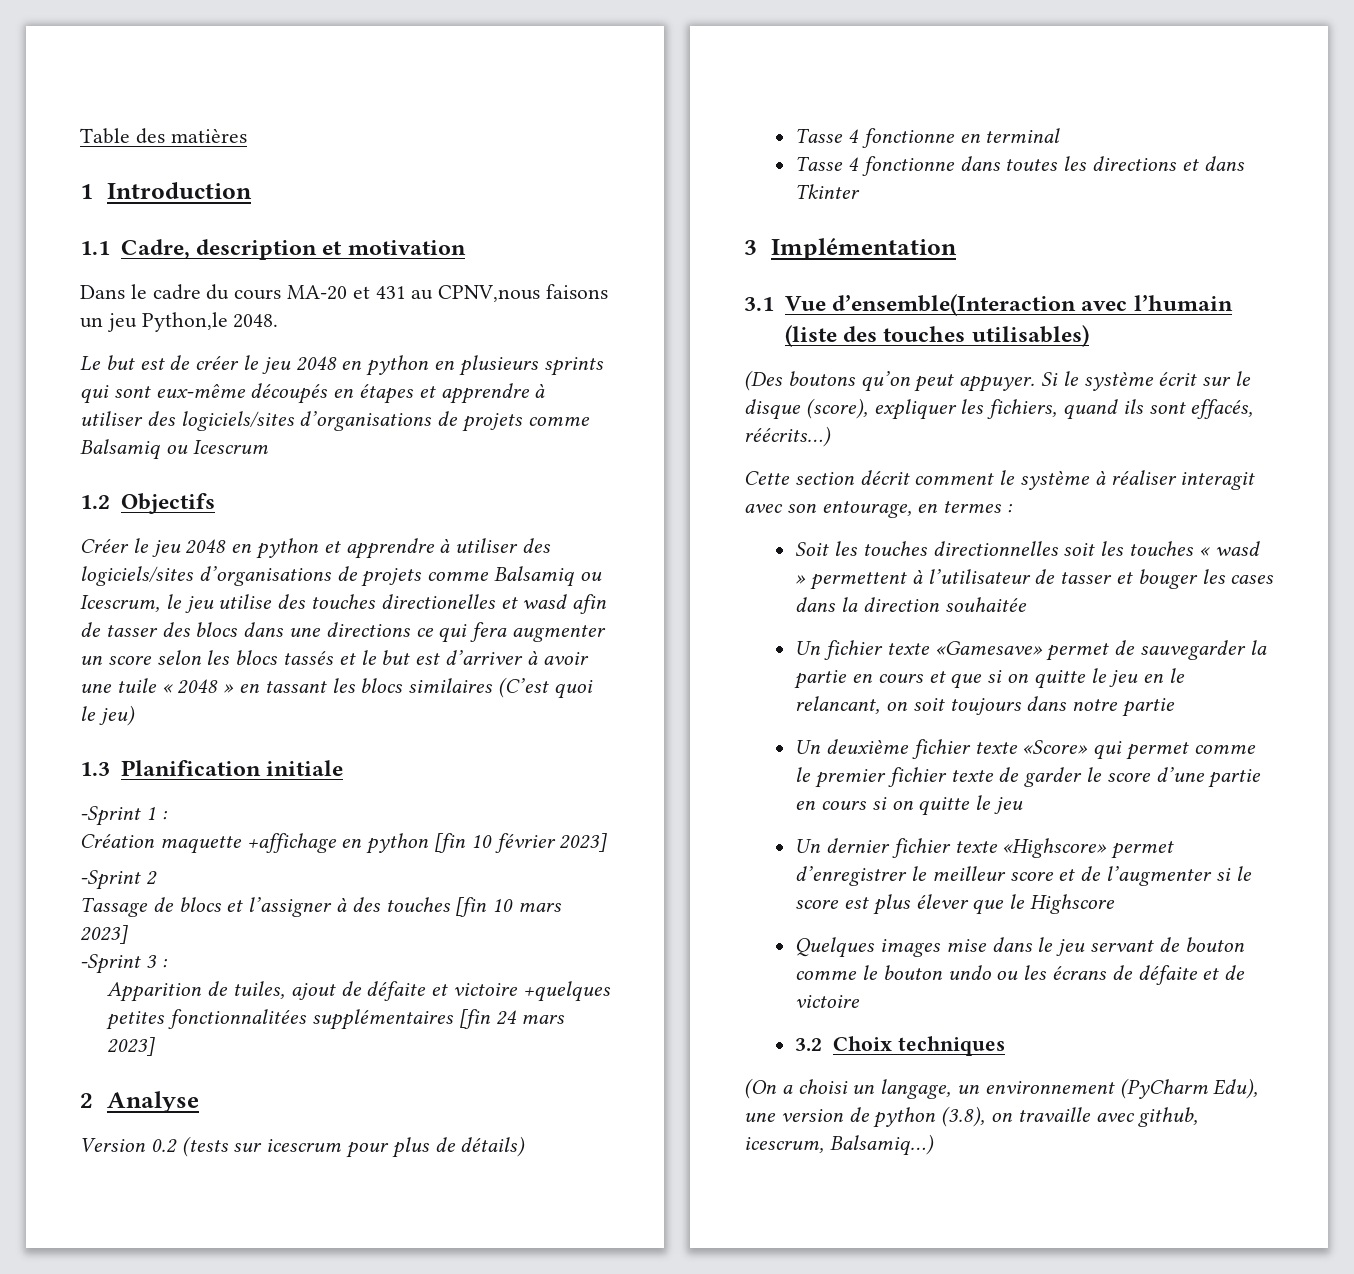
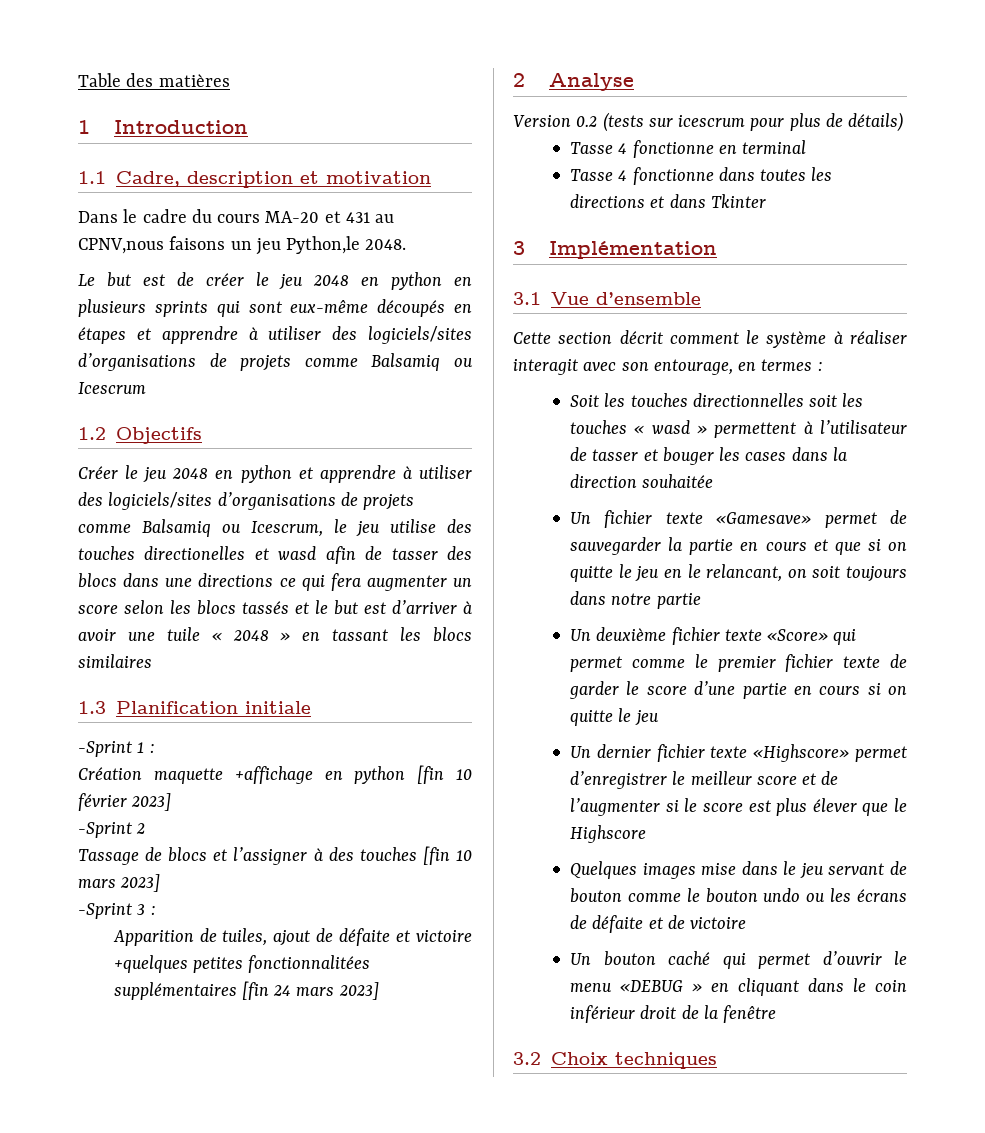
- Créer le jeu 2048 en python et apprendre à utiliser des logiciels/sites d’organisations de projets comme Balsamiq ou Icescrum, le jeu utilise des touches directionelles et wasd afin de tasser des blocs dans une directions ce qui fera augmenter un score selon les blocs tassés et le but est d’arriver à avoir une tuile « 2048 » en tassant les blocs similaires (C’est quoi le jeu)
+ Créer le jeu 2048 en python et apprendre à utiliser des logiciels/sites d’organisations de projets comme Balsamiq ou Icescrum, le jeu utilise des touches directionelles et wasd afin de tasser des blocs dans une directions ce qui fera augmenter un score selon les blocs tassés et le but est d’arriver à avoir une tuile « 2048 » en tassant les blocs similaires
- 3.1 Vue d’ensemble(Interaction avec l’humain (liste des touches utilisables)
- (Des boutons qu’on peut appuyer. Si le système écrit sur le disque (score), expliquer les fichiers, quand ils sont effacés, réécrits…)
+ 3.1 Vue d’ensemble
+ Un bouton caché qui permet d’ouvrir le menu «DEBUG » en cliquant dans le coin inférieur droit de la fenêtre
  3.2 Choix techniques
- (On a choisi un langage, un environnement (PyCharm Edu), une version de python (3.8), on travaille avec github, icescrum, Balsamiq…)

